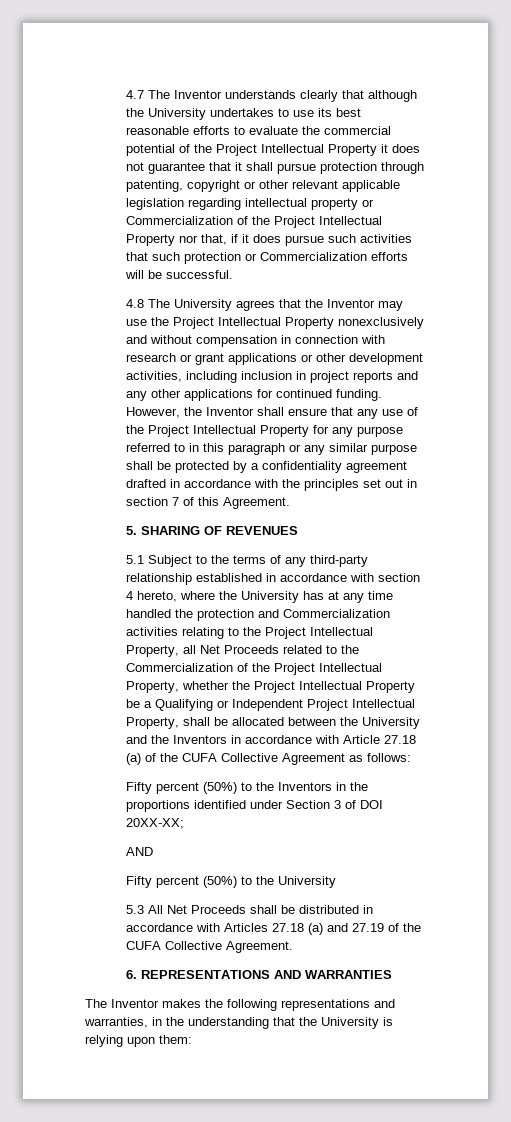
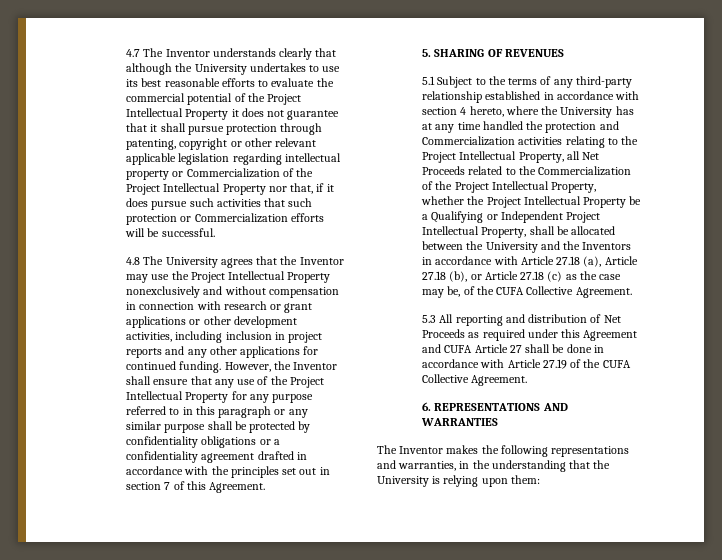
- However, the Inventor shall ensure that any use of the Project Intellectual Property for any purpose referred to in this paragraph or any similar purpose shall be protected by a confidentiality agreement drafted in accordance with the principles set out in section 7 of this Agreement.
+ However, the Inventor shall ensure that any use of the Project Intellectual Property for any purpose referred to in this paragraph or any similar purpose shall be protected by confidentiality obligations or a confidentiality agreement drafted in accordance with the principles set out in section 7 of this Agreement.
- 5.1 Subject to the terms of any third-party relationship established in accordance with section 4 hereto, where the University has at any time handled the protection and Commercialization activities relating to the Project Intellectual Property, all Net Proceeds related to the Commercialization of the Project Intellectual Property, whether the Project Intellectual Property be a Qualifying or Independent Project Intellectual Property, shall be allocated between the University and the Inventors in accordance with Article 27.18 (a) of the CUFA Collective Agreement as follows:
- Fifty percent (50%) to the Inventors in the proportions identified under Section 3 of DOI 20XX-XX;
- AND
- Fifty percent (50%) to the University
- 5.3 All Net Proceeds shall be distributed in accordance with Articles 27.18 (a) and 27.19 of the CUFA Collective Agreement.
+ 5.1 Subject to the terms of any third-party relationship established in accordance with section 4 hereto, where the University has at any time handled the protection and Commercialization activities relating to the Project Intellectual Property, all Net Proceeds related to the Commercialization of the Project Intellectual Property, whether the Project Intellectual Property be a Qualifying or Independent Project Intellectual Property, shall be allocated between the University and the Inventors in accordance with Article 27.18 (a), Article 27.18 (b), or Article 27.18 (c) as the case may be, of the CUFA Collective Agreement.
+ 5.3 All reporting and distribution of Net Proceeds as required under this Agreement and CUFA Article 27 shall be done in accordance with Article 27.19 of the CUFA Collective Agreement.

